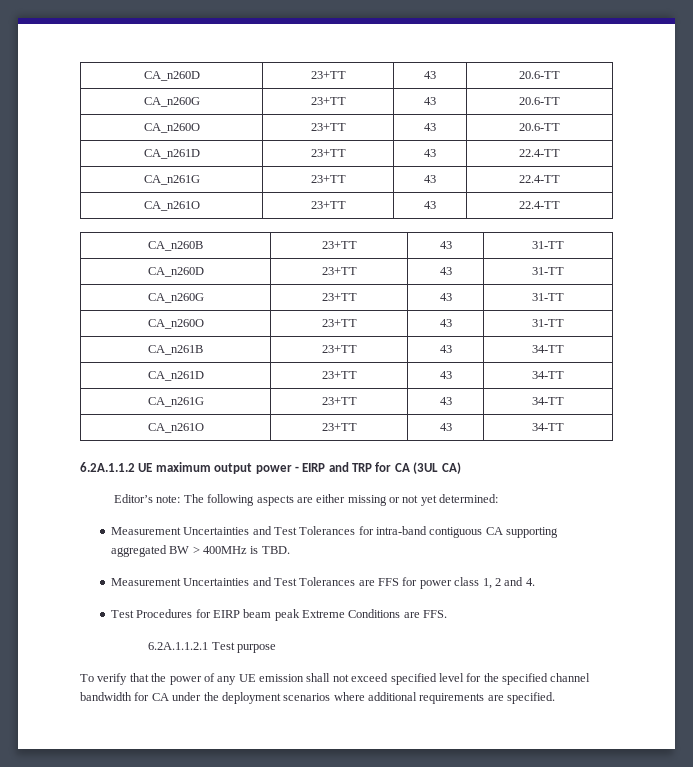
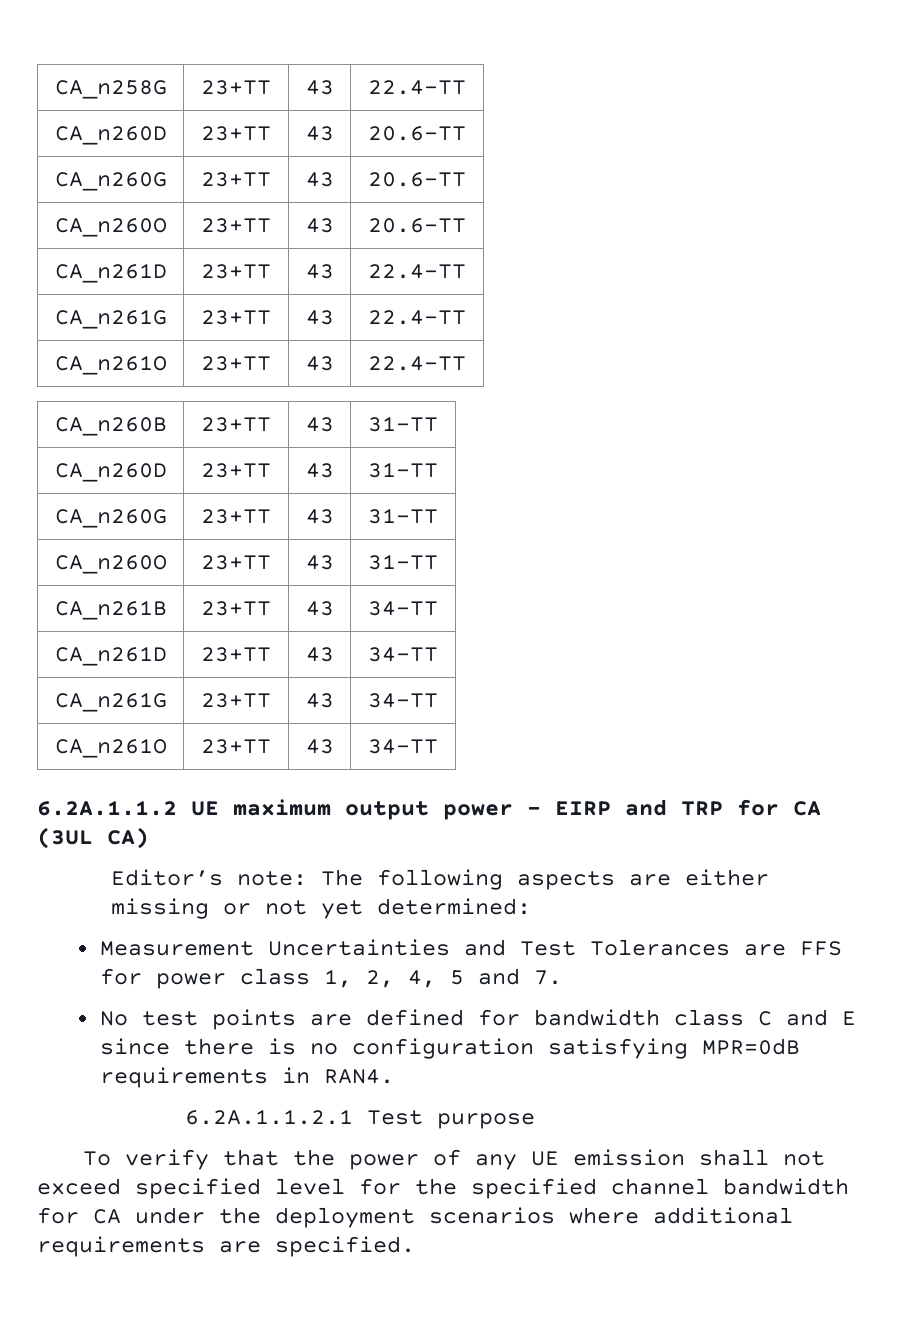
+ CA_n258G | 23+TT | 43 | 22.4-TT
- Measurement Uncertainties and Test Tolerances for intra-band contiguous CA supporting aggregated BW > 400MHz is TBD.
- Measurement Uncertainties and Test Tolerances are FFS for power class 1, 2 and 4.
- Test Procedures for EIRP beam peak Extreme Conditions are FFS.
+ Measurement Uncertainties and Test Tolerances are FFS for power class 1, 2, 4, 5 and 7.
+ No test points are defined for bandwidth class C and E since there is no configuration satisfying MPR=0dB requirements in RAN4.

